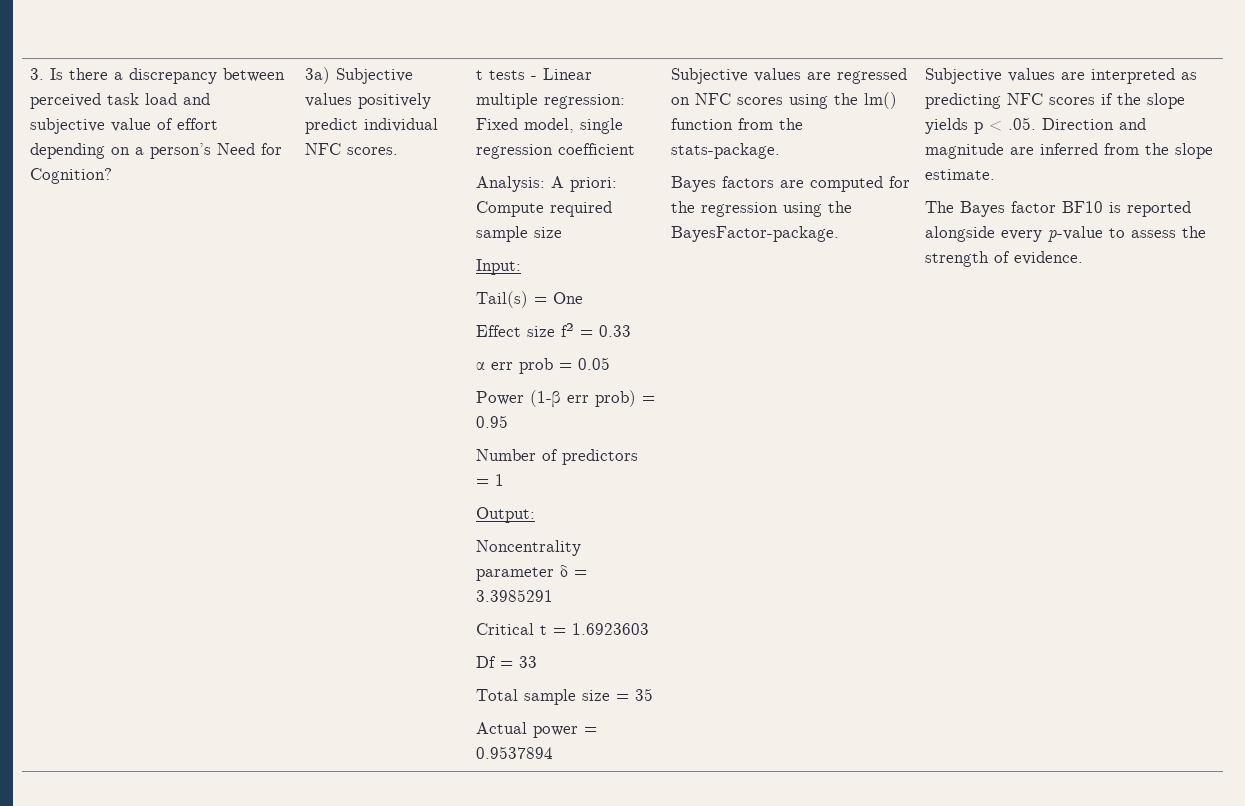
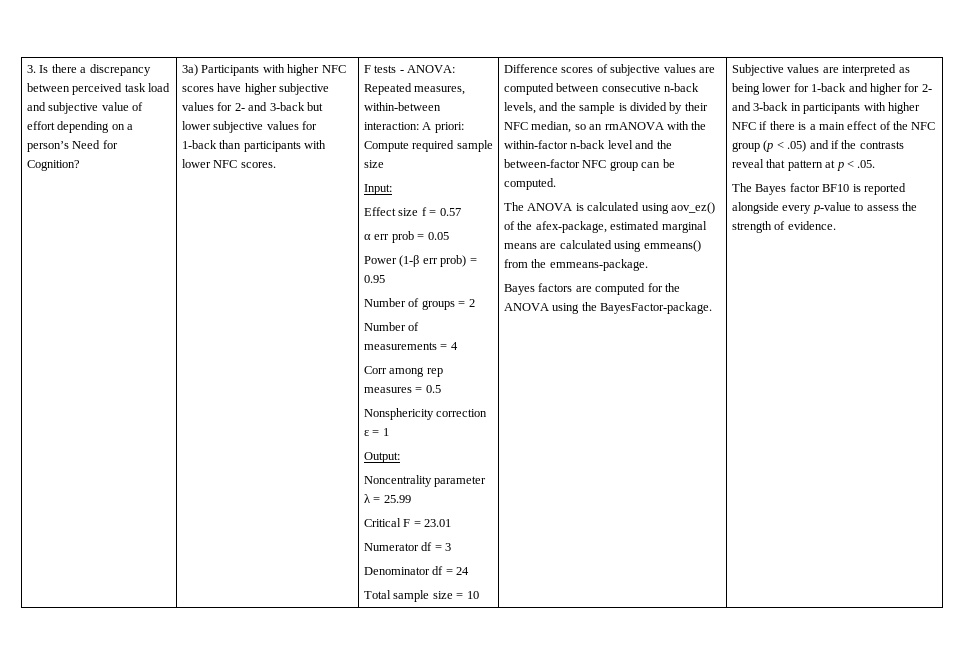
- 3a) Subjective values positively predict individual NFC scores.
+ 3a) Participants with higher NFC scores have higher subjective values for 2- and 3-back but lower subjective values for 1-back than participants with lower NFC scores.
- t tests - Linear multiple regression: Fixed model, single regression coefficient
- Analysis: A priori: Compute required sample size
+ F tests - ANOVA: Repeated measures, within-between interaction: A priori: Compute required sample size
- Tail(s) = One
- Effect size f² = 0.33
+ Effect size f = 0.57
- Number of predictors = 1
+ Number of groups = 2
+ Number of measurements = 4
+ Corr among rep measures = 0.5
+ Nonsphericity correction ε = 1
- Noncentrality parameter δ = 3.3985291
- Critical t = 1.6923603
- Df = 33
- Total sample size = 35
- Actual power = 0.9537894 | Subjective values are regressed on NFC scores using the lm() function from the stats-package.
+ Noncentrality parameter λ = 25.99
+ Critical F = 23.01
+ Numerator df = 3
+ Denominator df = 24
+ Total sample size = 10 | Difference scores of subjective values are computed between consecutive n-back levels, and the sample is divided by their NFC median, so an rmANOVA with the within-factor n-back level and the between-factor NFC group can be computed.
+ The ANOVA is calculated using aov_ez() of the afex-package, estimated marginal means are calculated using emmeans() from the emmeans-package.
- Bayes factors are computed for the regression using the BayesFactor-package.
+ Bayes factors are computed for the ANOVA using the BayesFactor-package.
- Subjective values are interpreted as predicting NFC scores if the slope yields p < .05. Direction and magnitude are inferred from the slope estimate.
+ Subjective values are interpreted as being lower for 1-back and higher for 2- and 3-back in participants with higher NFC if there is a main effect of the NFC group (p < .05) and if the contrasts reveal that pattern at p < .05.

